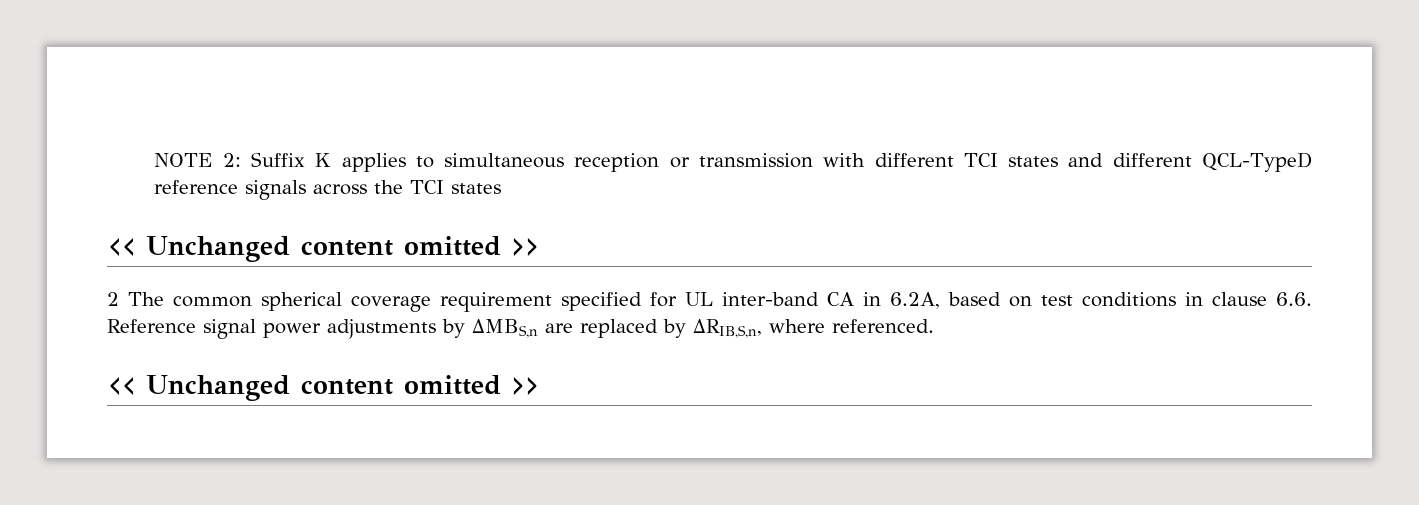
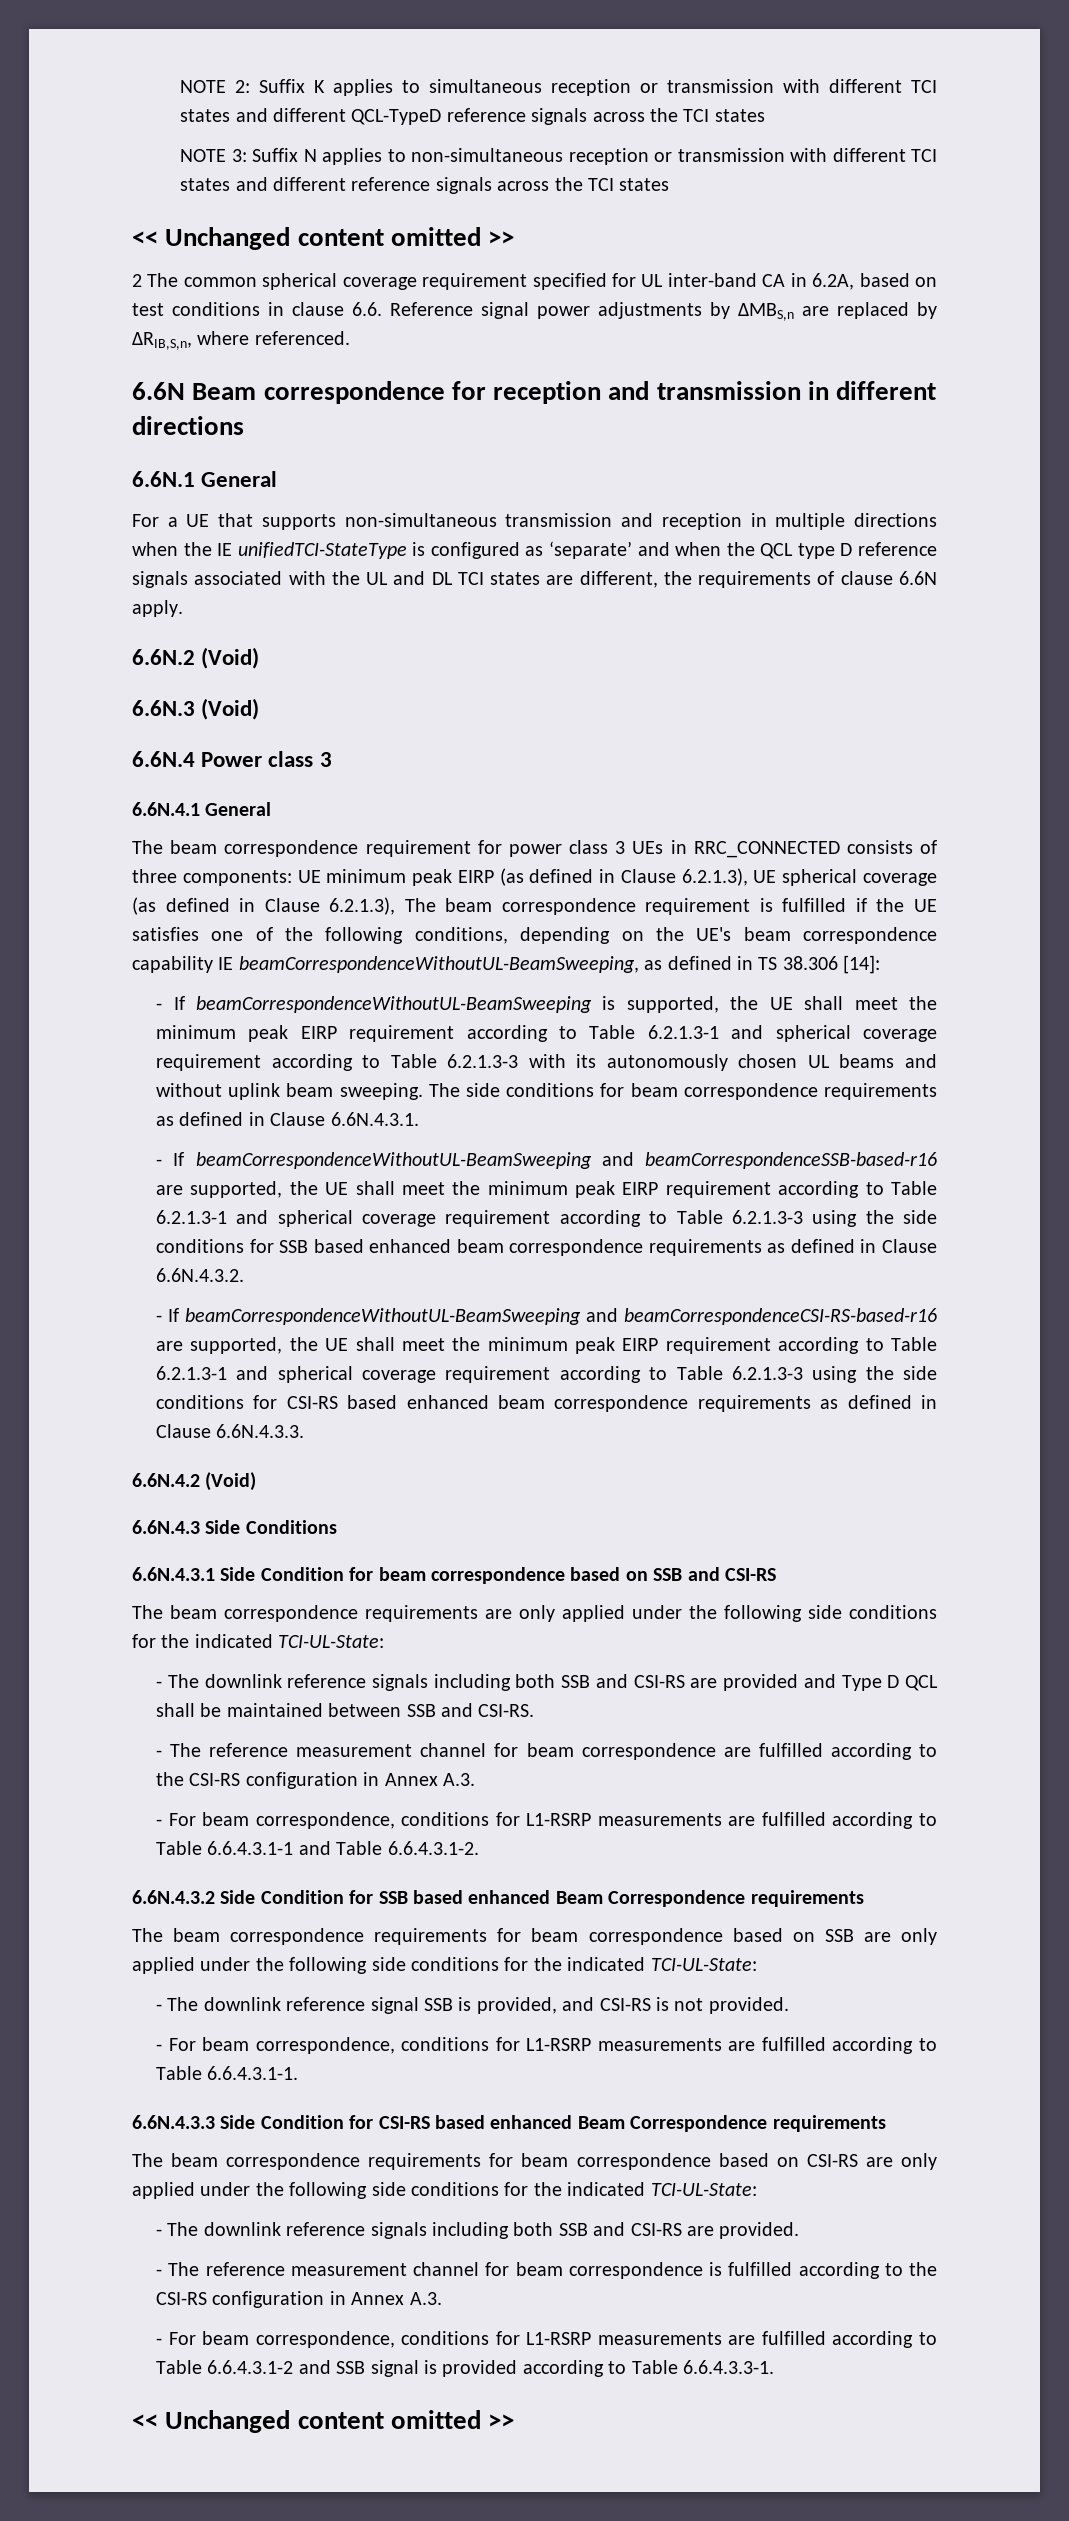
+ NOTE 3: Suffix N applies to non-simultaneous reception or transmission with different TCI states and different reference signals across the TCI states
+ 6.6N Beam correspondence for reception and transmission in different directions
+ 6.6N.1 General
+ For a UE that supports non-simultaneous transmission and reception in multiple directions when the IE unifiedTCI-StateType is configured as ‘separate’ and when the QCL type D reference signals associated with the UL and DL TCI states are different, the requirements of clause 6.6N apply.
+ 6.6N.2 (Void)
+ 6.6N.3 (Void)
+ 6.6N.4 Power class 3
+ 6.6N.4.1 General
+ The beam correspondence requirement for power class 3 UEs in RRC_CONNECTED consists of three components: UE minimum peak EIRP (as defined in Clause 6.2.1.3), UE spherical coverage (as defined in Clause 6.2.1.3), The beam correspondence requirement is fulfilled if the UE satisfies one of the following conditions, depending on the UE's beam correspondence capability IE beamCorrespondenceWithoutUL-BeamSweeping, as defined in TS 38.306 [14]:
+ - If beamCorrespondenceWithoutUL-BeamSweeping is supported, the UE shall meet the minimum peak EIRP requirement according to Table 6.2.1.3-1 and spherical coverage requirement according to Table 6.2.1.3-3 with its autonomously chosen UL beams and without uplink beam sweeping. The side conditions for beam correspondence requirements as defined in Clause 6.6N.4.3.1.
+ - If beamCorrespondenceWithoutUL-BeamSweeping and beamCorrespondenceSSB-based-r16 are supported, the UE shall meet the minimum peak EIRP requirement according to Table 6.2.1.3-1 and spherical coverage requirement according to Table 6.2.1.3-3 using the side conditions for SSB based enhanced beam correspondence requirements as defined in Clause 6.6N.4.3.2.
+ - If beamCorrespondenceWithoutUL-BeamSweeping and beamCorrespondenceCSI-RS-based-r16 are supported, the UE shall meet the minimum peak EIRP requirement according to Table 6.2.1.3-1 and spherical coverage requirement according to Table 6.2.1.3-3 using the side conditions for CSI-RS based enhanced beam correspondence requirements as defined in Clause 6.6N.4.3.3.
+ 6.6N.4.2 (Void)
+ 6.6N.4.3 Side Conditions
+ 6.6N.4.3.1 Side Condition for beam correspondence based on SSB and CSI-RS
+ The beam correspondence requirements are only applied under the following side conditions for the indicated TCI-UL-State:
+ - The downlink reference signals including both SSB and CSI-RS are provided and Type D QCL shall be maintained between SSB and CSI-RS.
+ - The reference measurement channel for beam correspondence are fulfilled according to the CSI-RS configuration in Annex A.3.
+ - For beam correspondence, conditions for L1-RSRP measurements are fulfilled according to Table 6.6.4.3.1-1 and Table 6.6.4.3.1-2.
+ 6.6N.4.3.2 Side Condition for SSB based enhanced Beam Correspondence requirements
+ The beam correspondence requirements for beam correspondence based on SSB are only applied under the following side conditions for the indicated TCI-UL-State:
+ - The downlink reference signal SSB is provided, and CSI-RS is not provided.
+ - For beam correspondence, conditions for L1-RSRP measurements are fulfilled according to Table 6.6.4.3.1-1.
+ 6.6N.4.3.3 Side Condition for CSI-RS based enhanced Beam Correspondence requirements
+ The beam correspondence requirements for beam correspondence based on CSI-RS are only applied under the following side conditions for the indicated TCI-UL-State:
+ - The downlink reference signals including both SSB and CSI-RS are provided.
+ - The reference measurement channel for beam correspondence is fulfilled according to the CSI-RS configuration in Annex A.3.
+ - For beam correspondence, conditions for L1-RSRP measurements are fulfilled according to Table 6.6.4.3.1-2 and SSB signal is provided according to Table 6.6.4.3.3-1.

